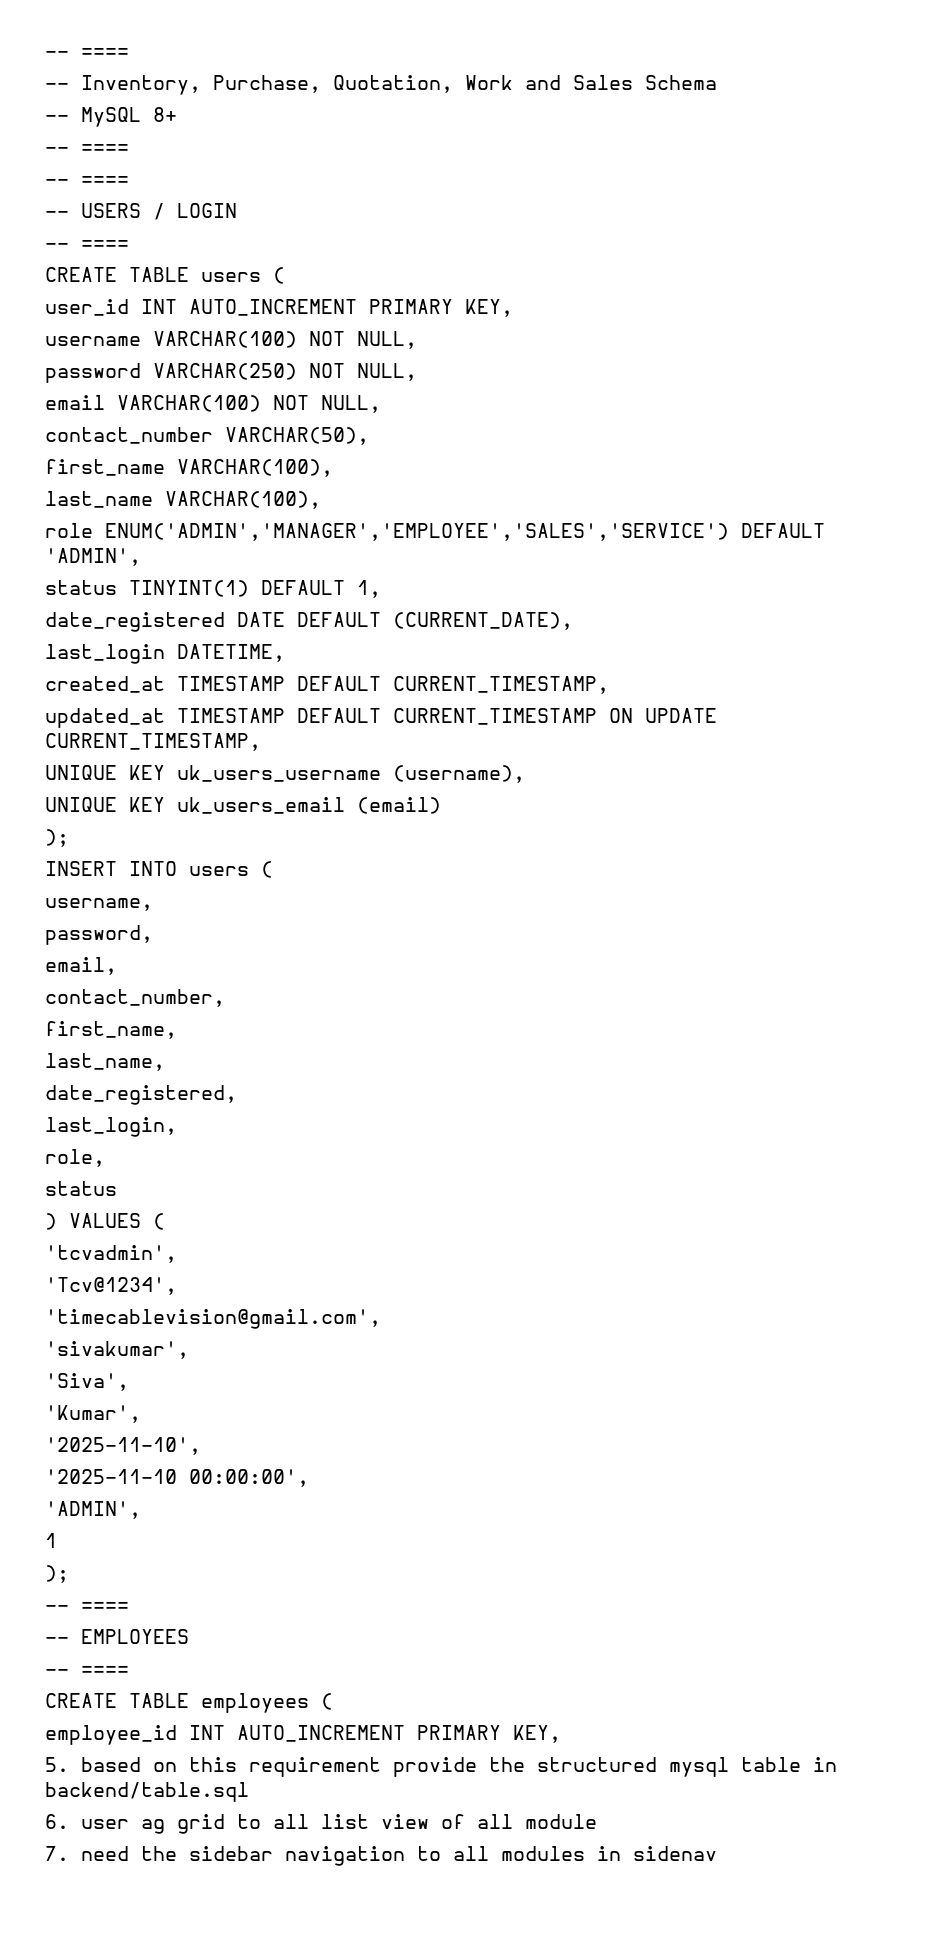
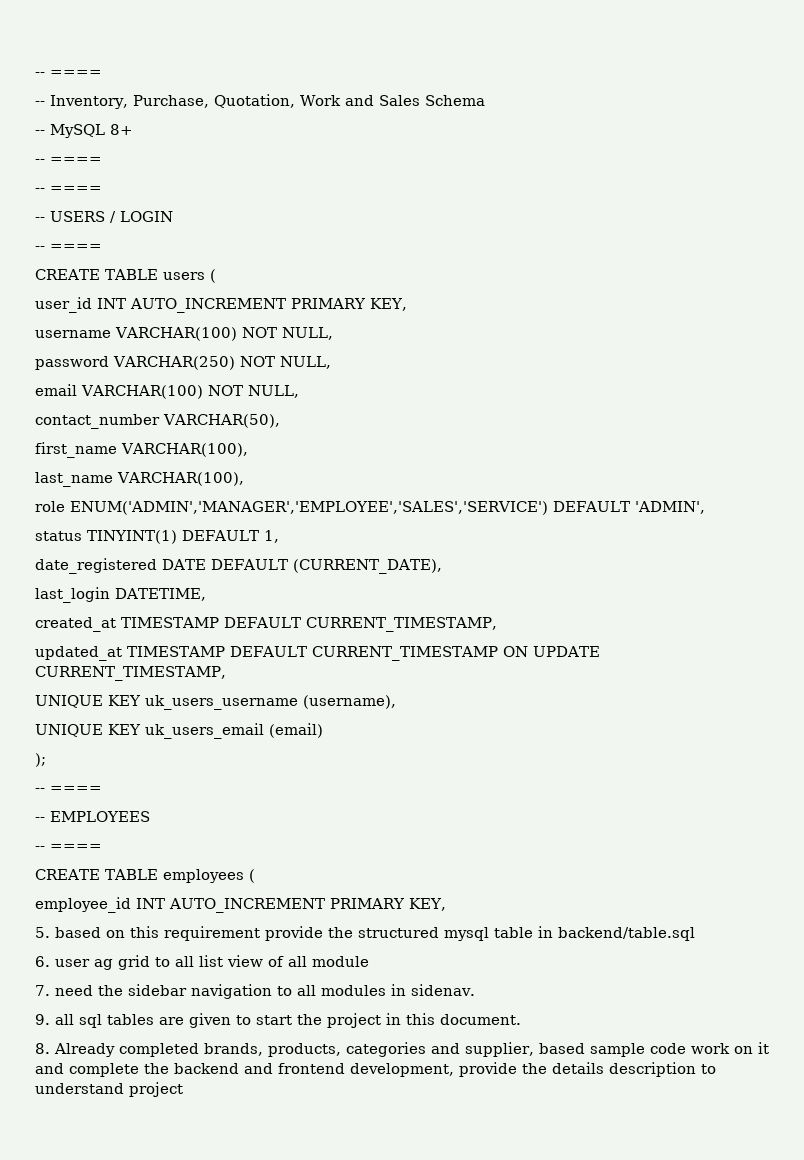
- INSERT INTO users (
- username,
- password,
- email,
- contact_number,
- first_name,
- last_name,
- date_registered,
- last_login,
- role,
- status
- ) VALUES (
- 'tcvadmin',
- 'Tcv@1234',
- 'timecablevision@gmail.com',
- 'sivakumar',
- 'Siva',
- 'Kumar',
- '2025-11-10',
- '2025-11-10 00:00:00',
- 'ADMIN',
- 1
- );
- 7. need the sidebar navigation to all modules in sidenav
+ 7. need the sidebar navigation to all modules in sidenav.
+ 9. all sql tables are given to start the project in this document.
+ 8. Already completed brands, products, categories and supplier, based sample code work on it and complete the backend and frontend development, provide the details description to understand project

